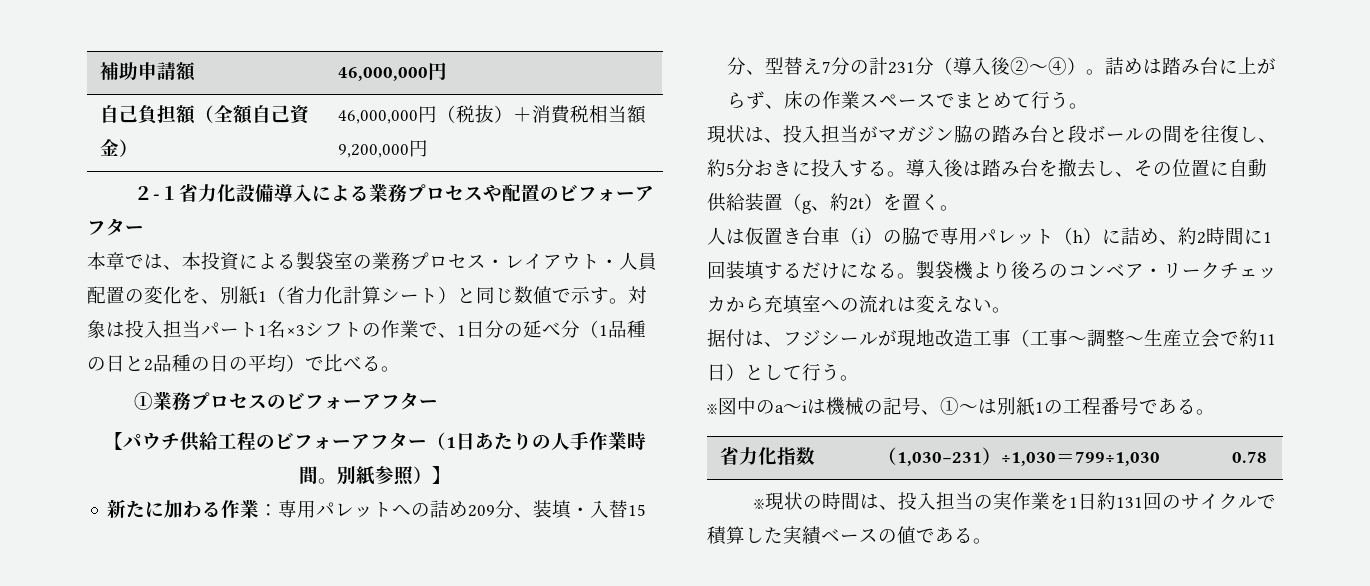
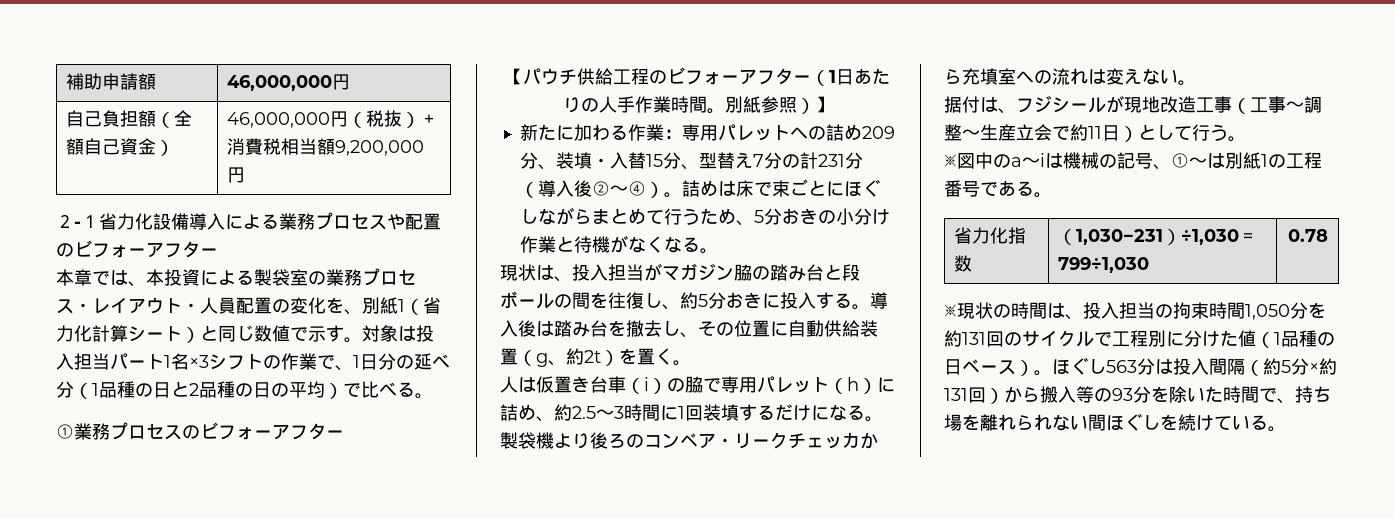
- 詰めは踏み台に上がらず、床の作業スペースでまとめて行う。
+ 詰めは床で束ごとにほぐしながらまとめて行うため、5分おきの小分け作業と待機がなくなる。
- 人は仮置き台車（i）の脇で専用パレット（h）に詰め、約2時間に1回装填するだけになる。
+ 人は仮置き台車（i）の脇で専用パレット（h）に詰め、約2.5〜3時間に1回装填するだけになる。
- ※現状の時間は、投入担当の実作業を1日約131回のサイクルで積算した実績ベースの値である。
+ ※現状の時間は、投入担当の拘束時間1,050分を約131回のサイクルで工程別に分けた値（1品種の日ベース）。ほぐし563分は投入間隔（約5分×約131回）から搬入等の93分を除いた時間で、持ち場を離れられない間ほぐしを続けている。

